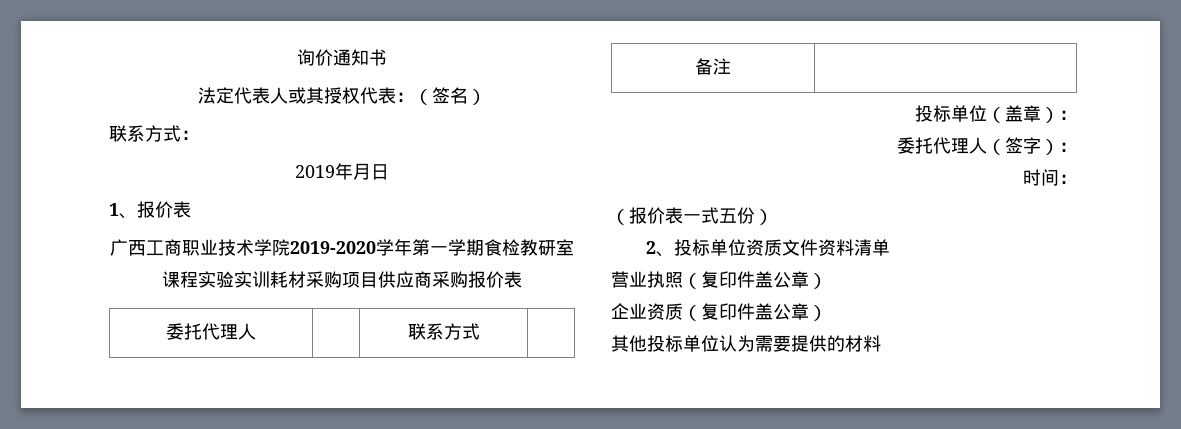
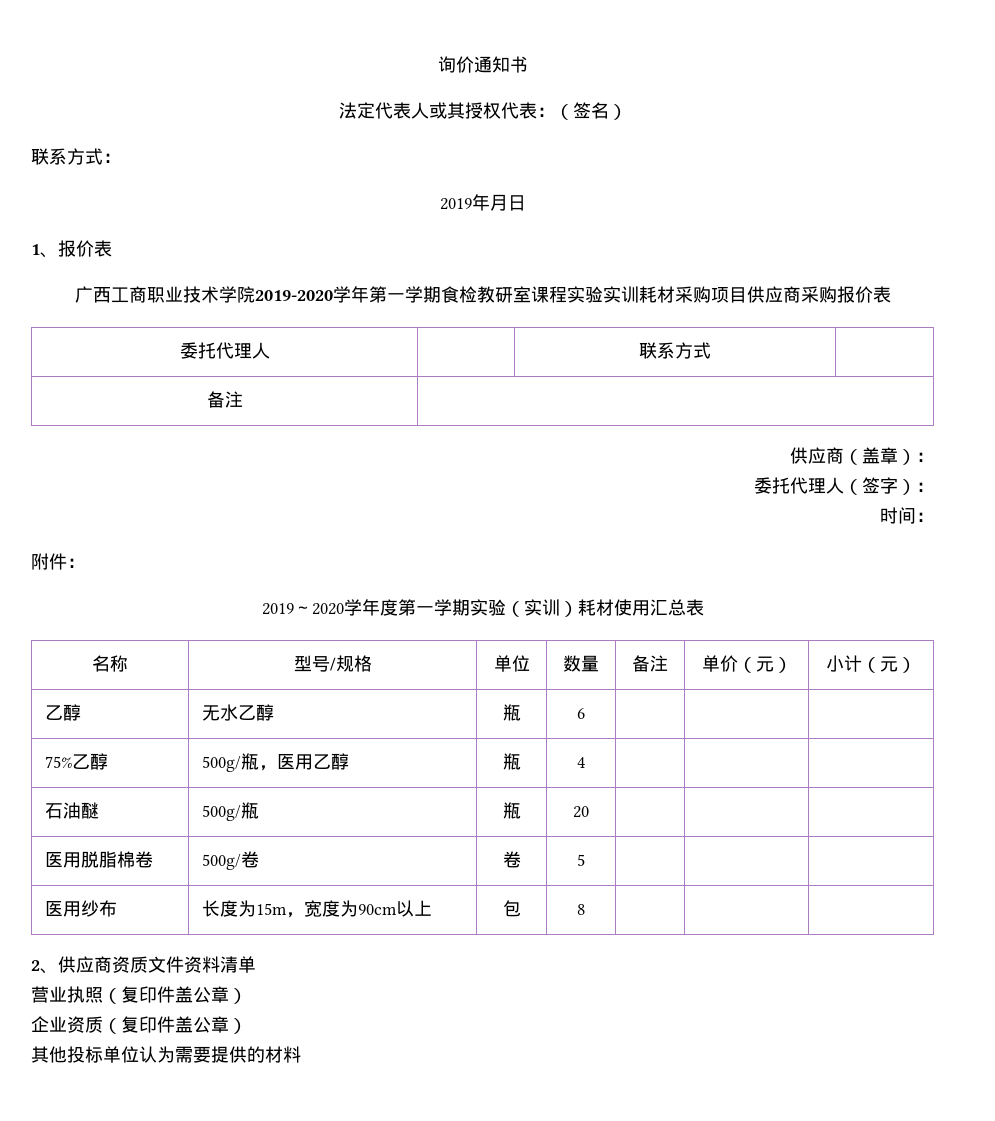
- 投标单位（盖章）：
+ 供应商（盖章）：
- （报价表一式五份）
+ 附件：
+ 2019～2020学年度第一学期实验（实训）耗材使用汇总表
+ 名称 | 型号/规格 | 单位 | 数量 | 备注 | 单价（元） | 小计（元）
+ 乙醇 | 无水乙醇 | 瓶 | 6 | | |
+ 75%乙醇 | 500g/瓶，医用乙醇 | 瓶 | 4 | | |
+ 石油醚 | 500g/瓶 | 瓶 | 20 | | |
+ 医用脱脂棉卷 | 500g/卷 | 卷 | 5 | | |
+ 医用纱布 | 长度为15m，宽度为90cm以上 | 包 | 8 | | |
- 2、投标单位资质文件资料清单
+ 2、供应商资质文件资料清单

